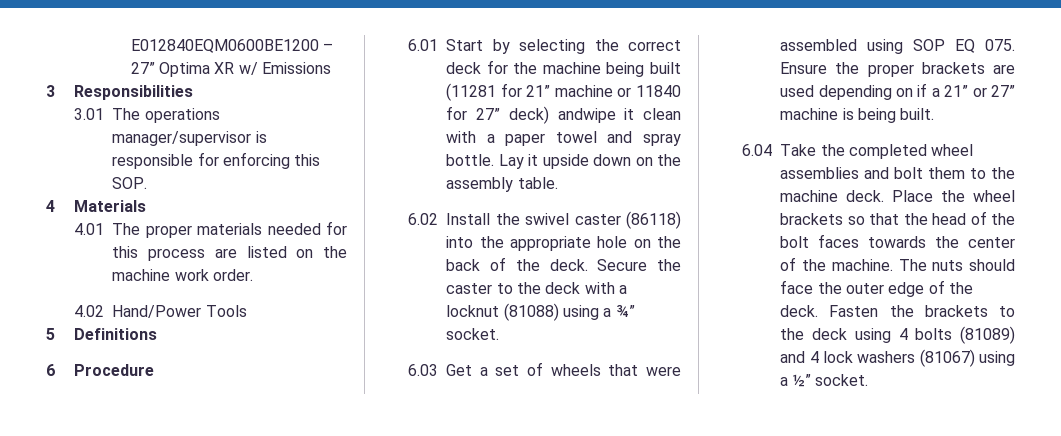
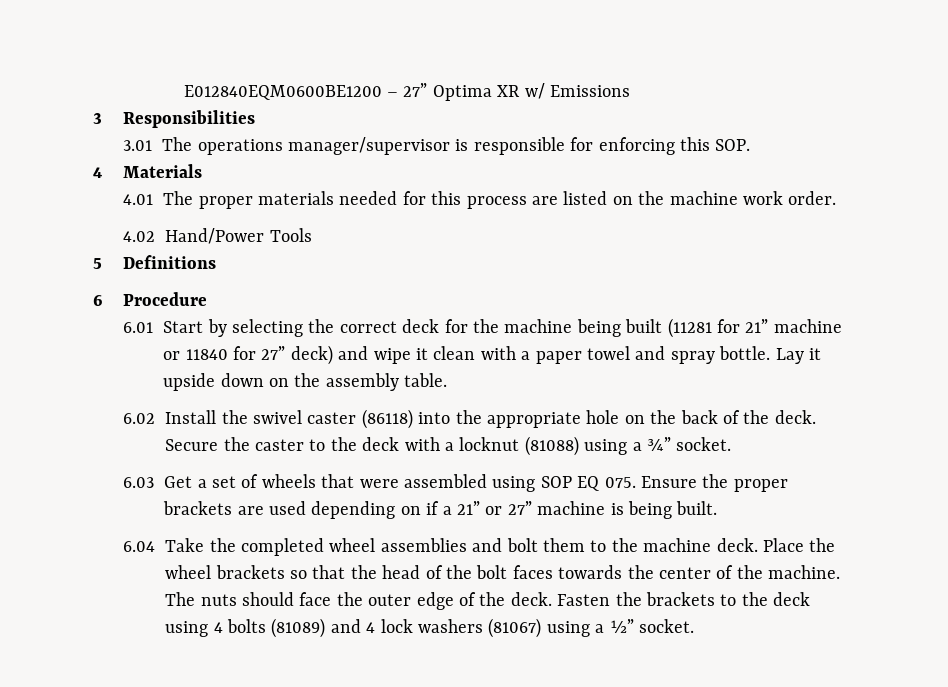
- 6.01 Start by selecting the correct deck for the machine being built (11281 for 21” machine or 11840 for 27” deck) andwipe it clean with a paper towel and spray bottle.
+ 6.01 Start by selecting the correct deck for the machine being built (11281 for 21” machine or 11840 for 27” deck) and wipe it clean with a paper towel and spray bottle.

